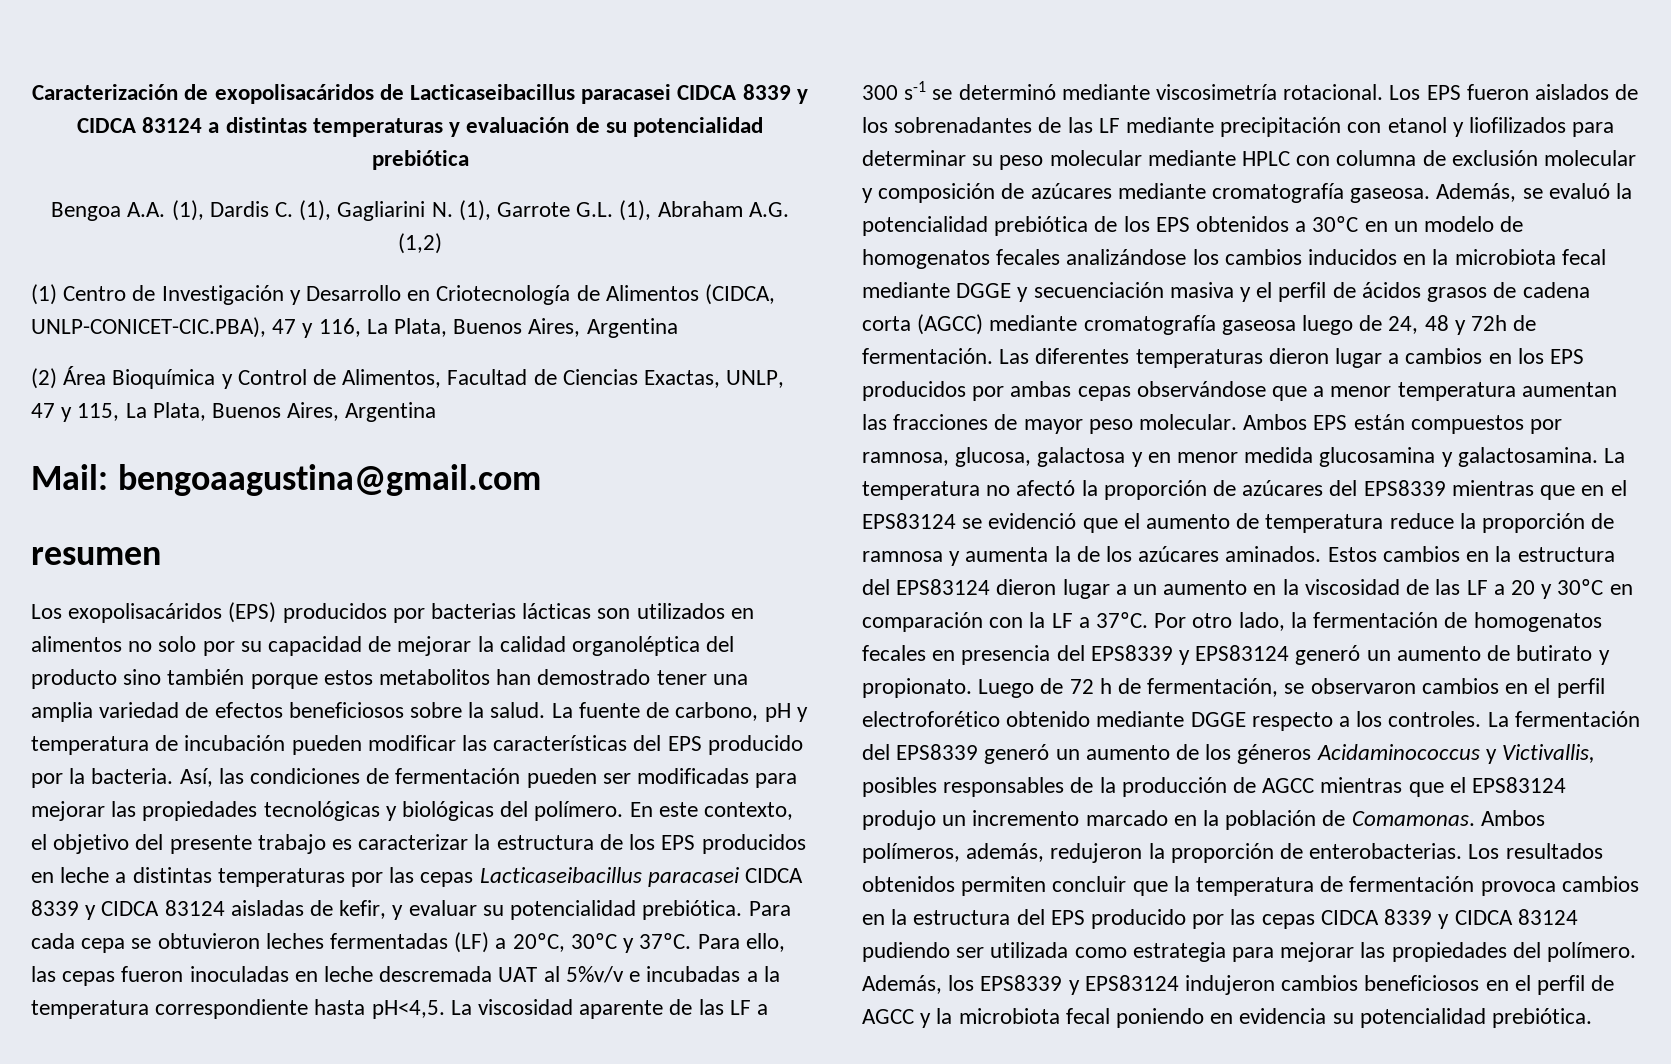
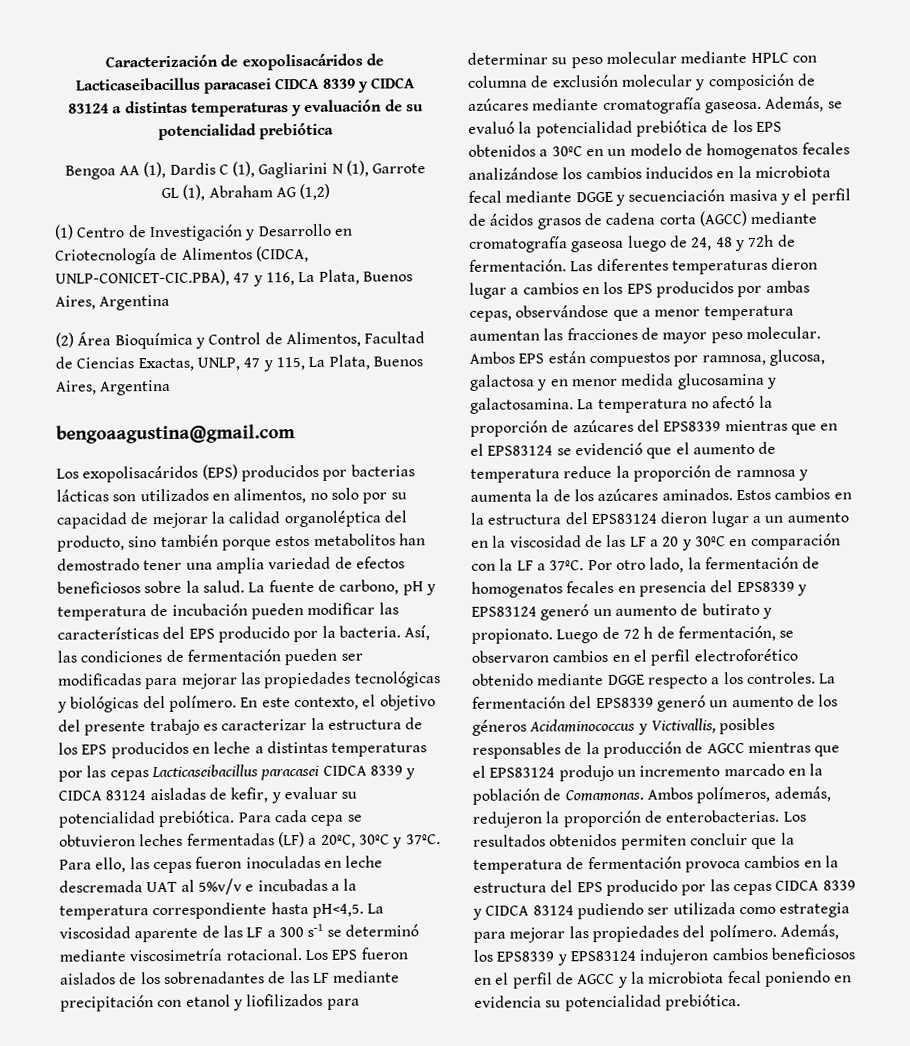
- Bengoa A.A. (1), Dardis C. (1), Gagliarini N. (1), Garrote G.L. (1), Abraham A.G. (1,2)
+ Bengoa AA (1), Dardis C (1), Gagliarini N (1), Garrote GL (1), Abraham AG (1,2)
- Mail: bengoaagustina@gmail.com
+ bengoaagustina@gmail.com
- resumen
- Los exopolisacáridos (EPS) producidos por bacterias lácticas son utilizados en alimentos no solo por su capacidad de mejorar la calidad organoléptica del producto sino también porque estos metabolitos han demostrado tener una amplia variedad de efectos beneficiosos sobre la salud.
+ Los exopolisacáridos (EPS) producidos por bacterias lácticas son utilizados en alimentos, no solo por su capacidad de mejorar la calidad organoléptica del producto, sino también porque estos metabolitos han demostrado tener una amplia variedad de efectos beneficiosos sobre la salud.
- Las diferentes temperaturas dieron lugar a cambios en los EPS producidos por ambas cepas observándose que a menor temperatura aumentan las fracciones de mayor peso molecular.
+ Las diferentes temperaturas dieron lugar a cambios en los EPS producidos por ambas cepas, observándose que a menor temperatura aumentan las fracciones de mayor peso molecular.

